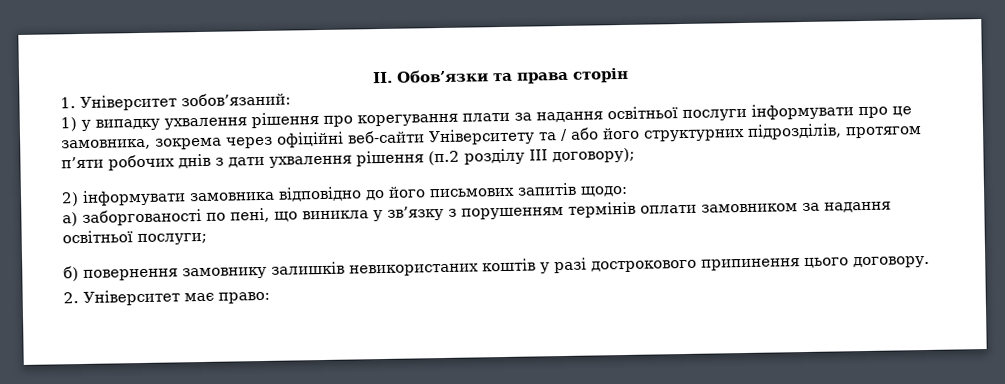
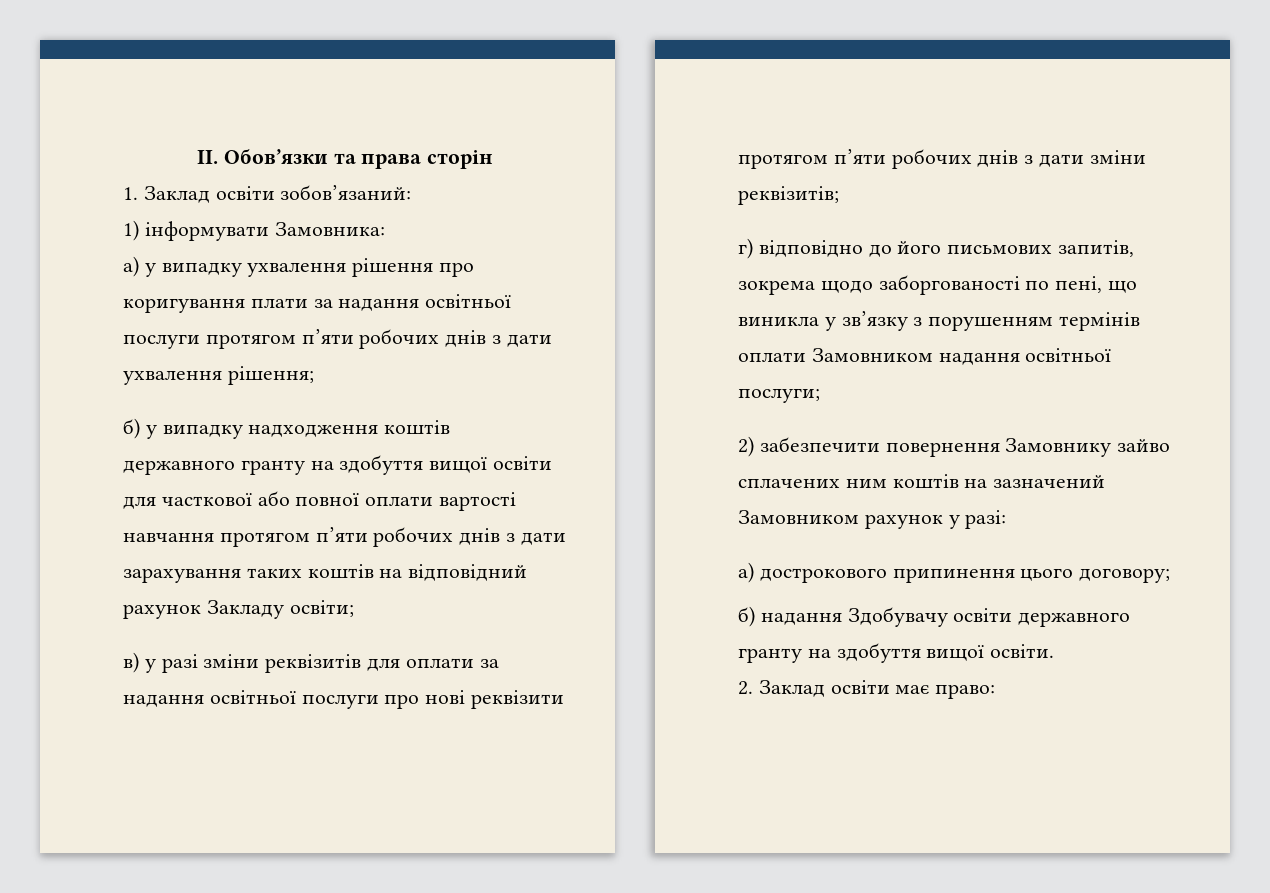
- 1. Університет зобов’язаний:
+ 1. Заклад освіти зобов’язаний:
- 1) у випадку ухвалення рішення про корегування плати за надання освітньої послуги інформувати про це замовника, зокрема через офіційні веб-сайти Університету та / або його структурних підрозділів, протягом п’яти робочих днів з дати ухвалення рішення (п.2 розділу ІІІ договору);
- 2) інформувати замовника відповідно до його письмових запитів щодо:
- а) заборгованості по пені, що виникла у зв’язку з порушенням термінів оплати замовником за надання освітньої послуги;
+ 1) інформувати Замовника:
+ а) у випадку ухвалення рішення про коригування плати за надання освітньої послуги протягом п’яти робочих днів з дати ухвалення рішення;
+ б) у випадку надходження коштів державного гранту на здобуття вищої освіти для часткової або повної оплати вартості навчання протягом п’яти робочих днів з дати зарахування таких коштів на відповідний рахунок Закладу освіти;
+ в) у разі зміни реквізитів для оплати за надання освітньої послуги про нові реквізити протягом п’яти робочих днів з дати зміни реквізитів;
+ г) відповідно до його письмових запитів, зокрема щодо заборгованості по пені, що виникла у зв’язку з порушенням термінів оплати Замовником надання освітньої послуги;
- б) повернення замовнику залишків невикористаних коштів у разі дострокового припинення цього договору.
+ 2) забезпечити повернення Замовнику зайво сплачених ним коштів на зазначений Замовником рахунок у разі:
+ а) дострокового припинення цього договору;
+ б) надання Здобувачу освіти державного гранту на здобуття вищої освіти.
- 2. Університет має право:
+ 2. Заклад освіти має право:

